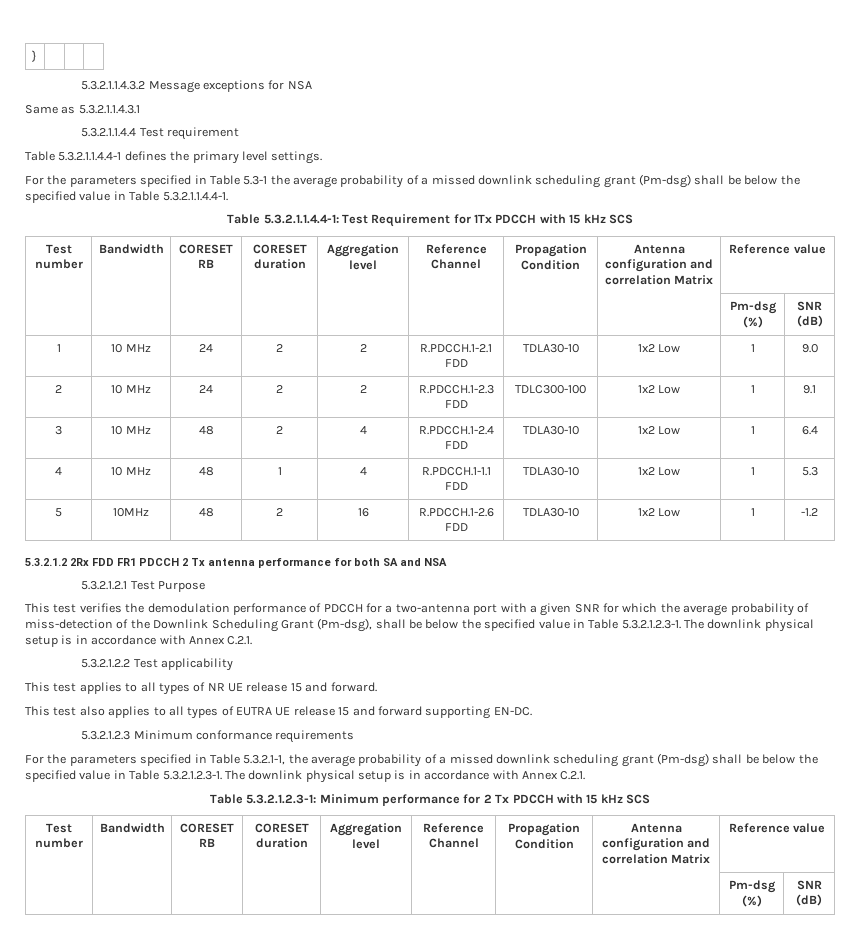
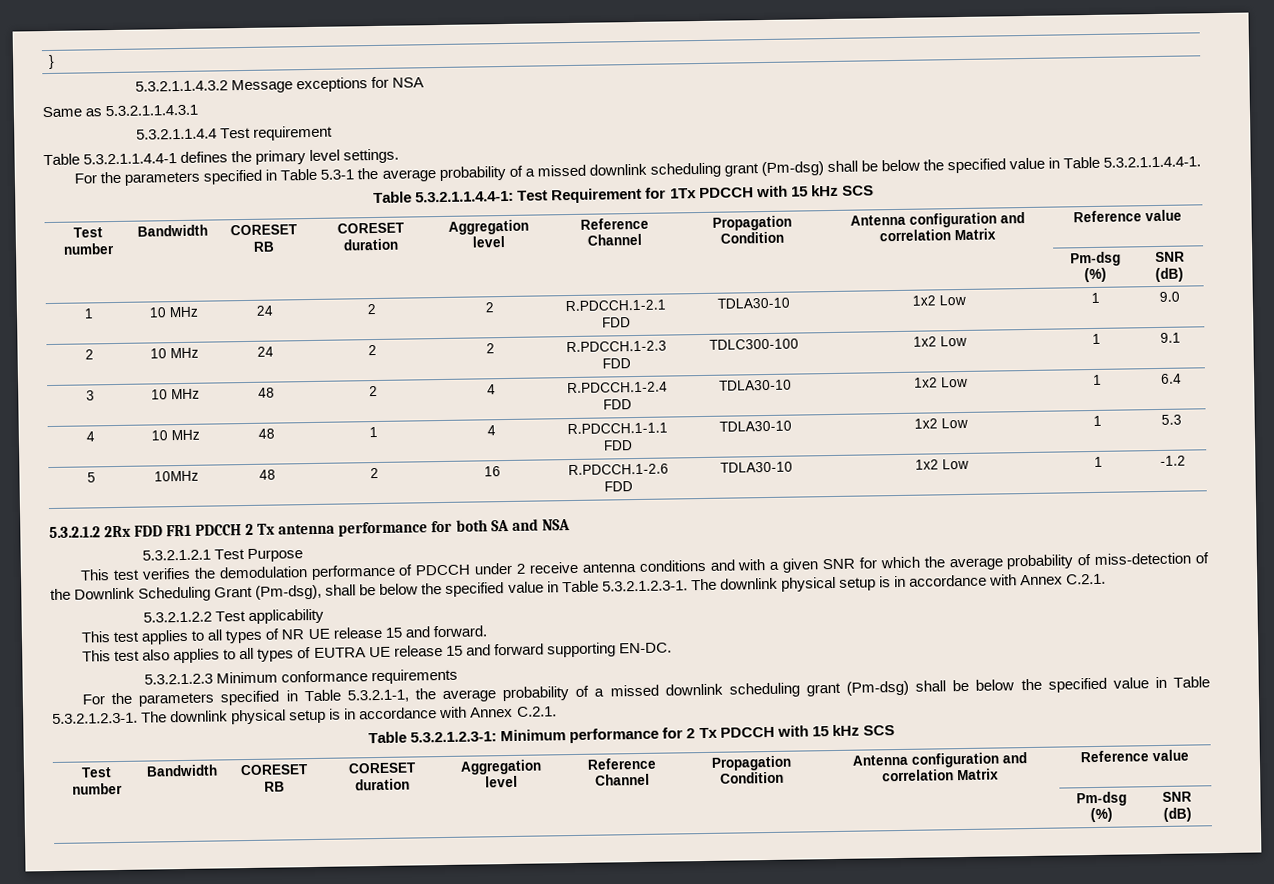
- This test verifies the demodulation performance of PDCCH for a two-antenna port with a given SNR for which the average probability of miss-detection of the Downlink Scheduling Grant (Pm-dsg), shall be below the specified value in Table 5.3.2.1.2.3-1. The downlink physical setup is in accordance with Annex C.2.1.
+ This test verifies the demodulation performance of PDCCH under 2 receive antenna conditions and with a given SNR for which the average probability of miss-detection of the Downlink Scheduling Grant (Pm-dsg), shall be below the specified value in Table 5.3.2.1.2.3-1. The downlink physical setup is in accordance with Annex C.2.1.

